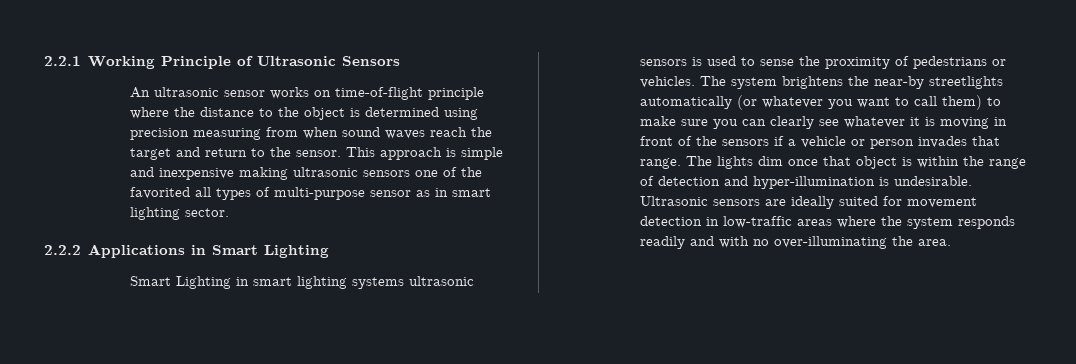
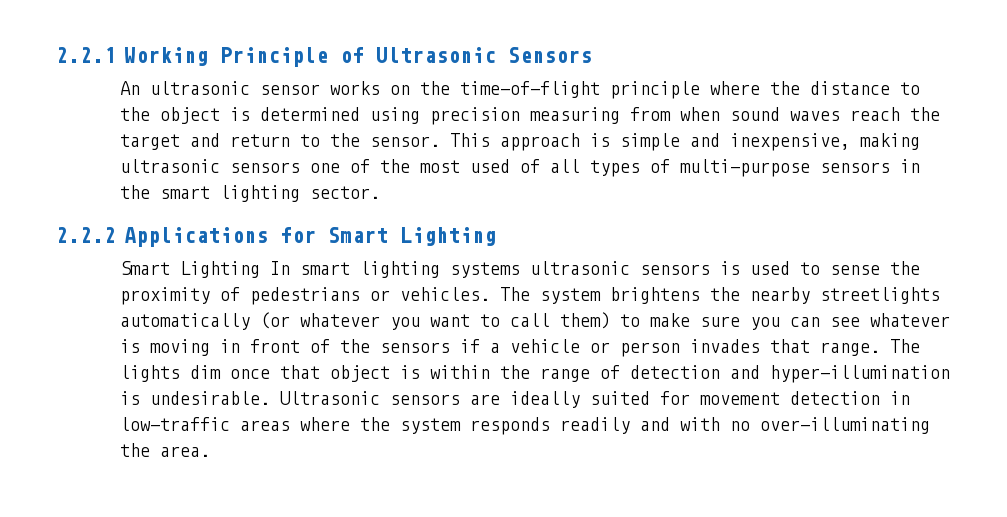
- An ultrasonic sensor works on time-of-flight principle where the distance to the object is determined using precision measuring from when sound waves reach the target and return to the sensor.
+ An ultrasonic sensor works on the time-of-flight principle where the distance to the object is determined using precision measuring from when sound waves reach the target and return to the sensor.
- This approach is simple and inexpensive making ultrasonic sensors one of the favorited all types of multi-purpose sensor as in smart lighting sector.
+ This approach is simple and inexpensive, making ultrasonic sensors one of the most used of all types of multi-purpose sensors in the smart lighting sector.
- 2.2.2 Applications in Smart Lighting
+ 2.2.2 Applications for Smart Lighting
- Smart Lighting in smart lighting systems ultrasonic sensors is used to sense the proximity of pedestrians or vehicles.
+ Smart Lighting In smart lighting systems ultrasonic sensors is used to sense the proximity of pedestrians or vehicles.
- The system brightens the near-by streetlights automatically (or whatever you want to call them) to make sure you can clearly see whatever it is moving in front of the sensors if a vehicle or person invades that range.
+ The system brightens the nearby streetlights automatically (or whatever you want to call them) to make sure you can see whatever is moving in front of the sensors if a vehicle or person invades that range.

